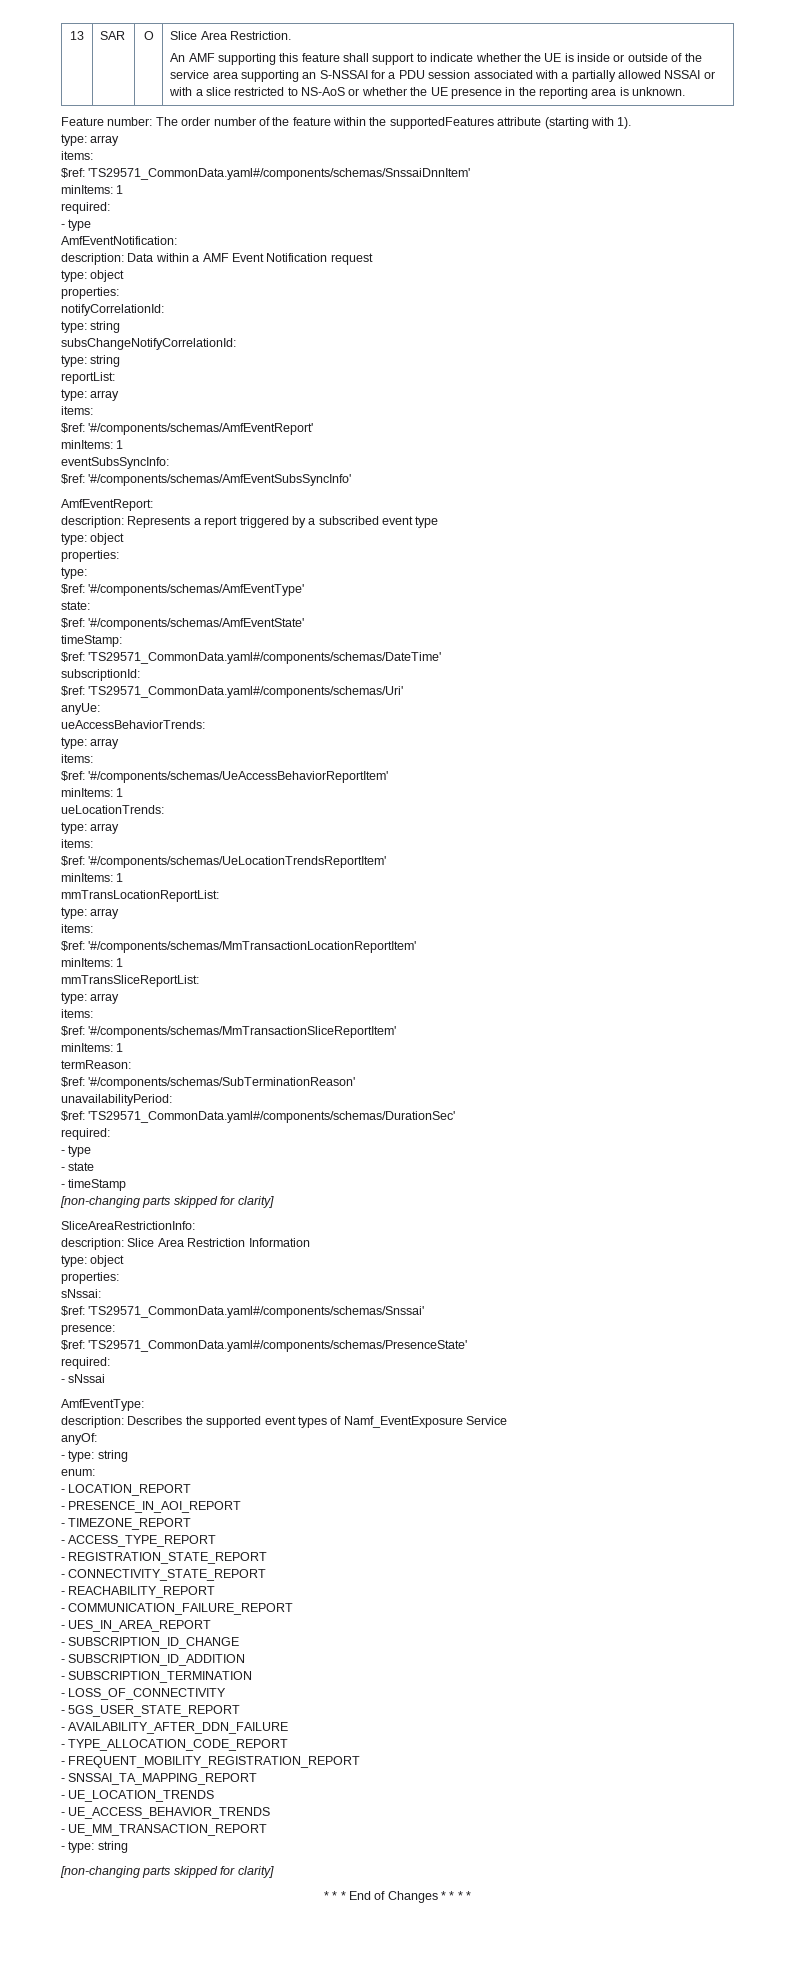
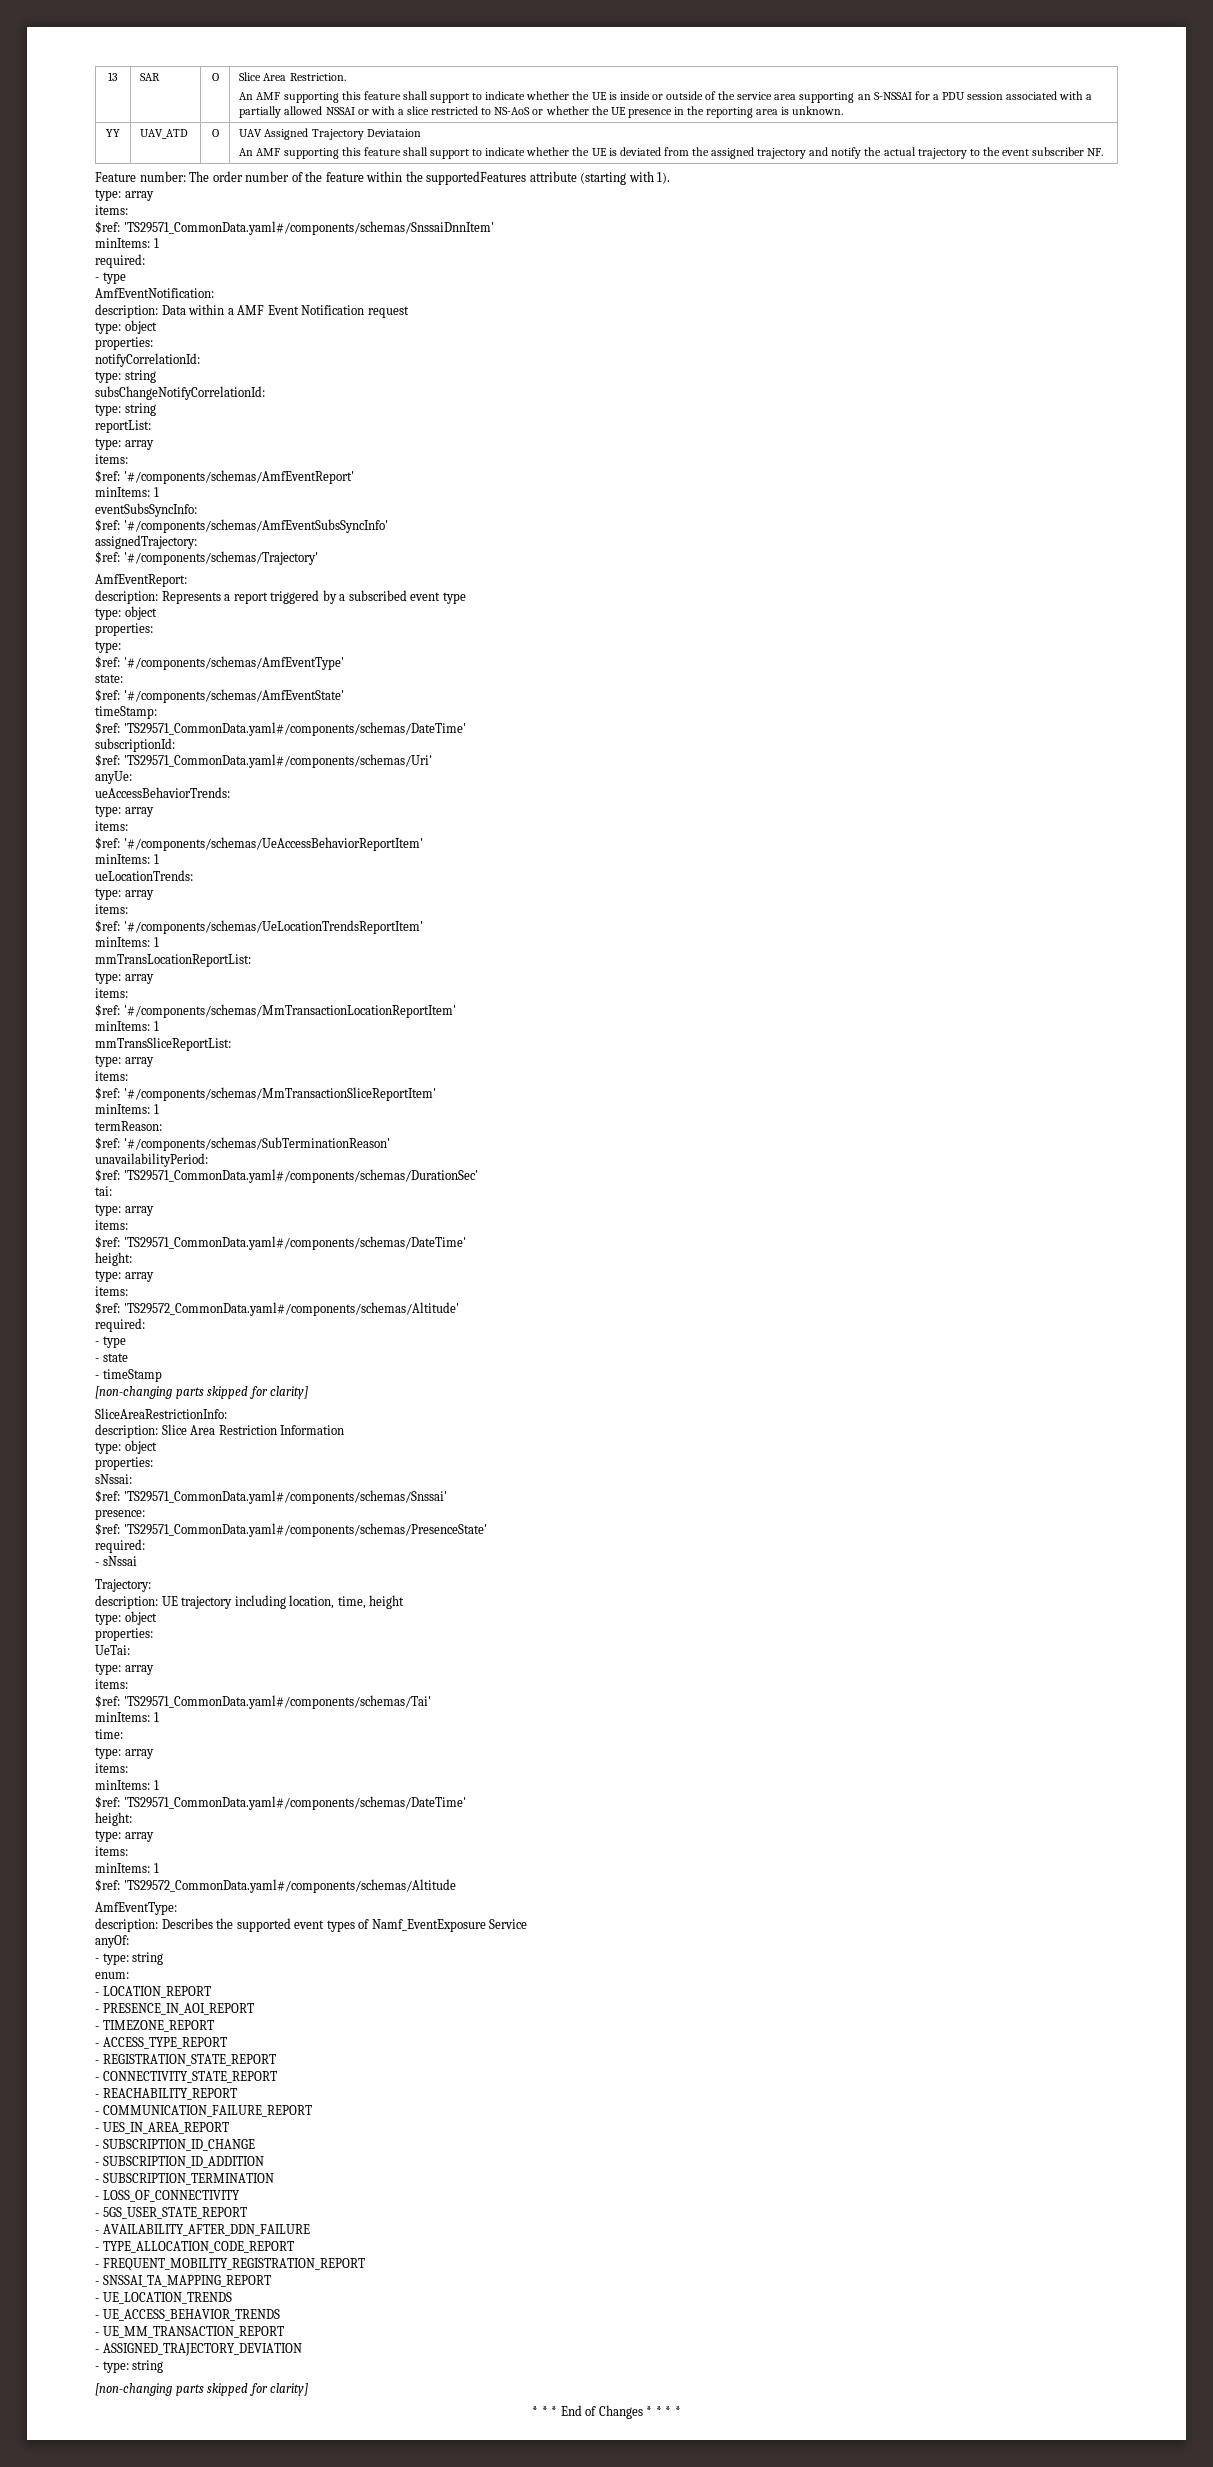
+ YY | UAV_ATD | O | UAV Assigned Trajectory Deviataion
+ An AMF supporting this feature shall support to indicate whether the UE is deviated from the assigned trajectory and notify the actual trajectory to the event subscriber NF.
+ assignedTrajectory:
+ $ref: '#/components/schemas/Trajectory'
+ tai:
+ type: array
+ items:
+ $ref: 'TS29571_CommonData.yaml#/components/schemas/DateTime'
+ height:
+ type: array
+ items:
+ $ref: 'TS29572_CommonData.yaml#/components/schemas/Altitude'
+ Trajectory:
+ description: UE trajectory including location, time, height
+ type: object
+ properties:
+ UeTai:
+ type: array
+ items:
+ $ref: 'TS29571_CommonData.yaml#/components/schemas/Tai'
+ minItems: 1
+ time:
+ type: array
+ items:
+ minItems: 1
+ $ref: 'TS29571_CommonData.yaml#/components/schemas/DateTime'
+ height:
+ type: array
+ items:
+ minItems: 1
+ $ref: 'TS29572_CommonData.yaml#/components/schemas/Altitude
+ - ASSIGNED_TRAJECTORY_DEVIATION

